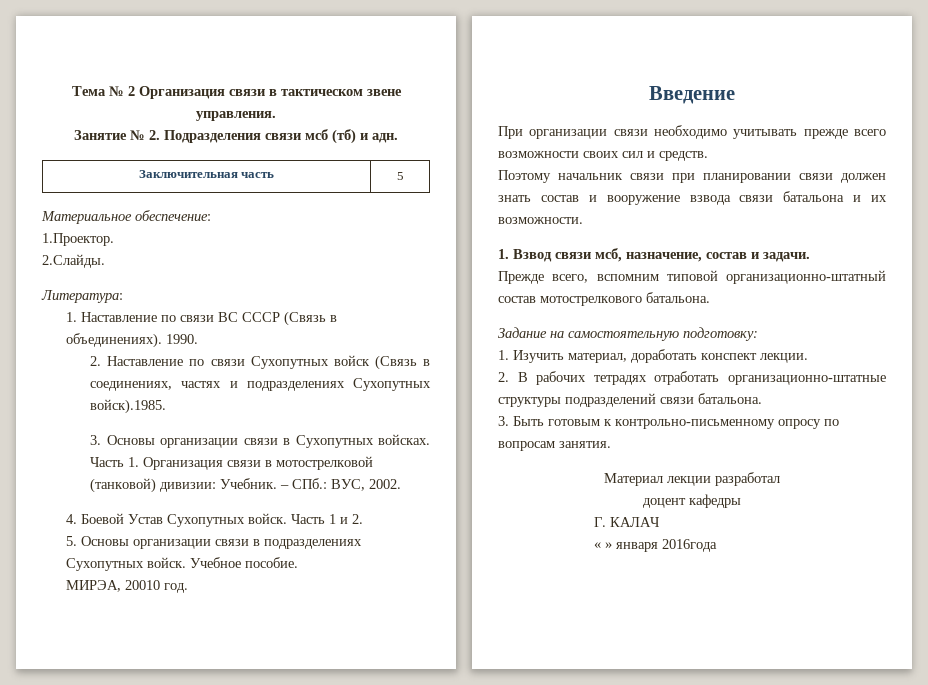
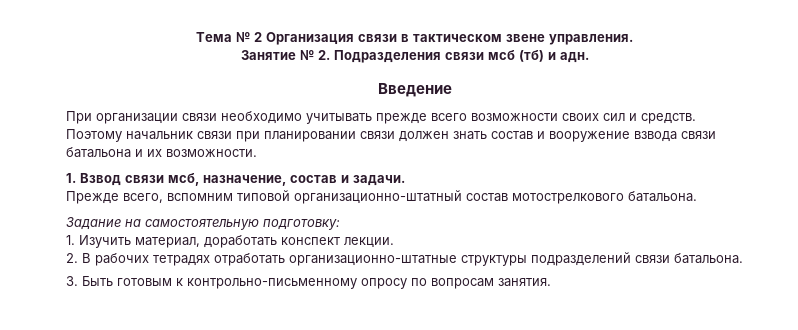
- Заключительная часть | 5
- Материальное обеспечение:
- 1.Проектор.
- 2.Слайды.
- Литература:
- 1. Наставление по связи ВС СССР (Связь в объединениях). 1990.
- 2. Наставление по связи Сухопутных войск (Связь в соединениях, частях и подразделениях Сухопутных войск).1985.
- 3. Основы организации связи в Сухопутных войсках. Часть 1. Организация связи в мотострелковой (танковой) дивизии: Учебник. – СПб.: ВУС, 2002.
- 4. Боевой Устав Сухопутных войск. Часть 1 и 2.
- 5. Основы организации связи в подразделениях Сухопутных войск. Учебное пособие.
- МИРЭА, 20010 год.
- Материал лекции разработал
- доцент кафедры
- Г. КАЛАЧ
- « » января 2016года

